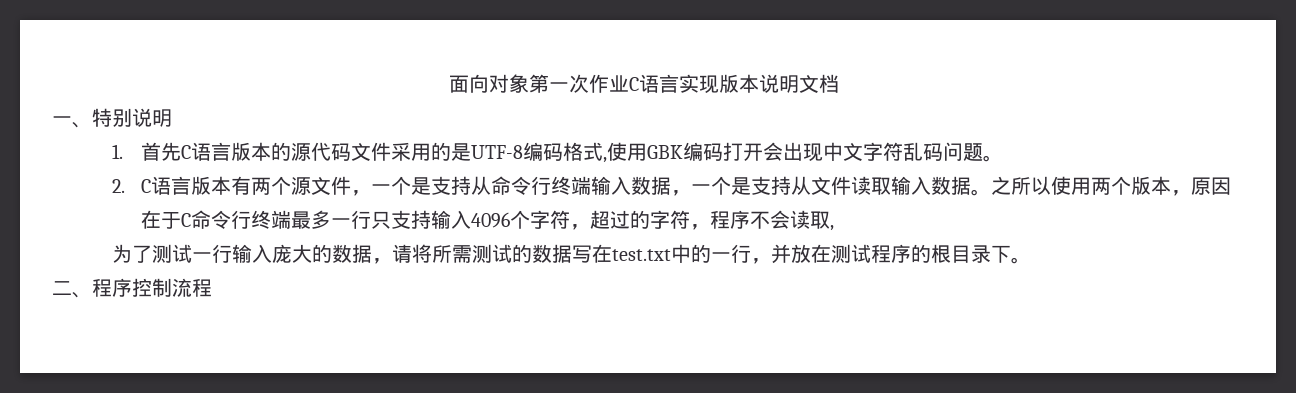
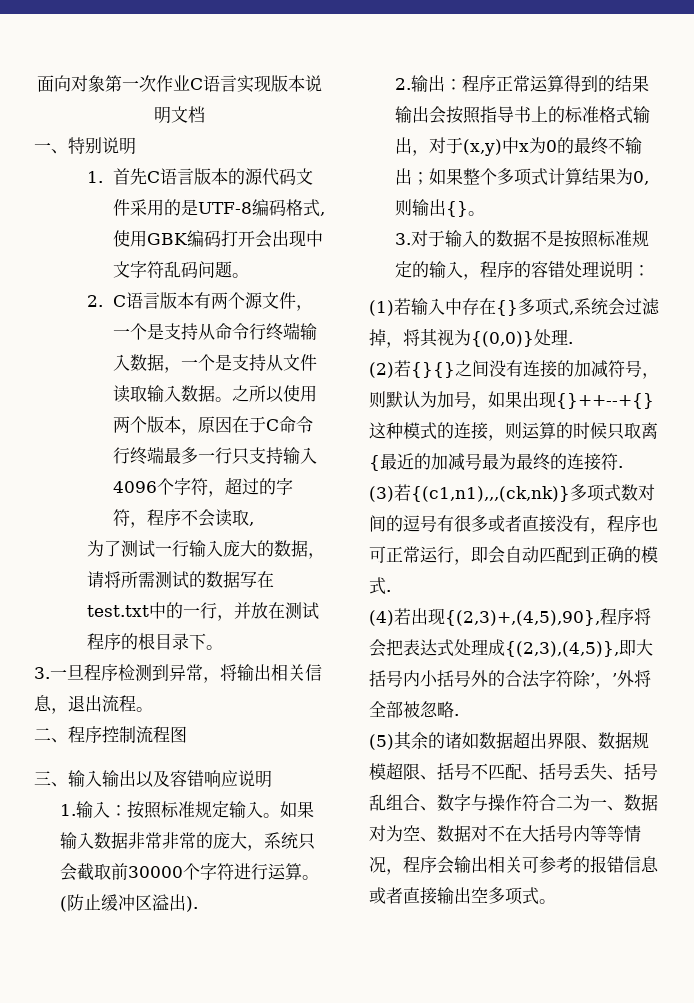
- 二、程序控制流程
+ 3.一旦程序检测到异常，将输出相关信息，退出流程。
+ 二、程序控制流程图
+ 三、输入输出以及容错响应说明
+ 1.输入：按照标准规定输入。如果输入数据非常非常的庞大，系统只会截取前30000个字符进行运算。(防止缓冲区溢出).
+ 2.输出：程序正常运算得到的结果输出会按照指导书上的标准格式输出，对于(x,y)中x为0的最终不输出；如果整个多项式计算结果为0,则输出{}。
+ 3.对于输入的数据不是按照标准规定的输入，程序的容错处理说明：
+ (1)若输入中存在{}多项式,系统会过滤掉，将其视为{(0,0)}处理.
+ (2)若{}{}之间没有连接的加减符号，则默认为加号，如果出现{}++--+{}这种模式的连接，则运算的时候只取离{最近的加减号最为最终的连接符.
+ (3)若{(c1,n1),,,(ck,nk)}多项式数对间的逗号有很多或者直接没有，程序也可正常运行，即会自动匹配到正确的模式.
+ (4)若出现{(2,3)+,(4,5),90},程序将会把表达式处理成{(2,3),(4,5)},即大括号内小括号外的合法字符除’，’外将全部被忽略.
+ (5)其余的诸如数据超出界限、数据规模超限、括号不匹配、括号丢失、括号乱组合、数字与操作符合二为一、数据对为空、数据对不在大括号内等等情况，程序会输出相关可参考的报错信息或者直接输出空多项式。

